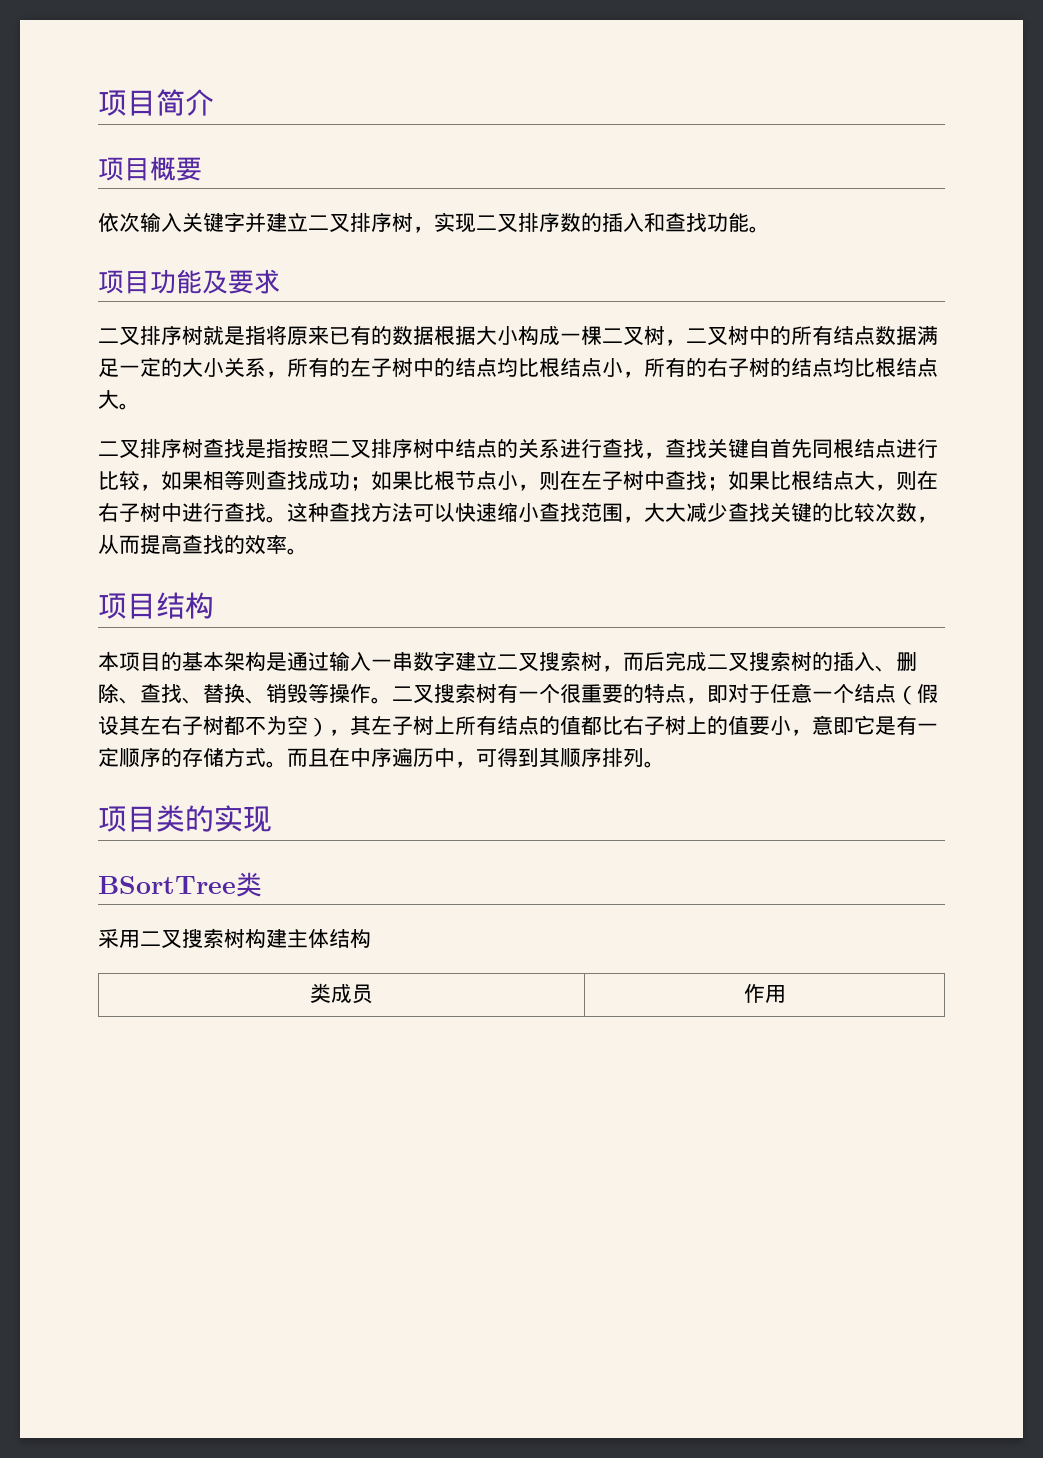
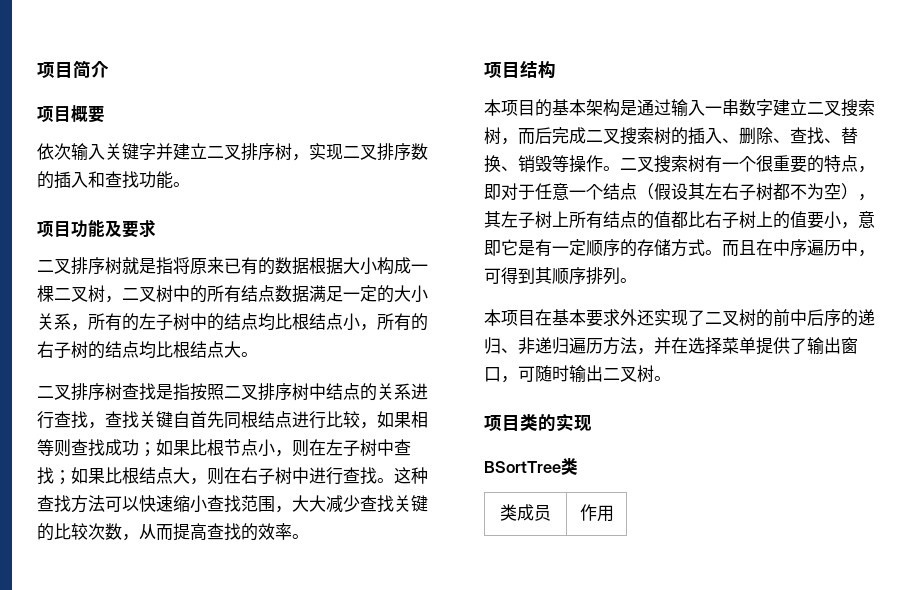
+ 本项目在基本要求外还实现了二叉树的前中后序的递归、非递归遍历方法，并在选择菜单提供了输出窗口，可随时输出二叉树。
- 采用二叉搜索树构建主体结构

